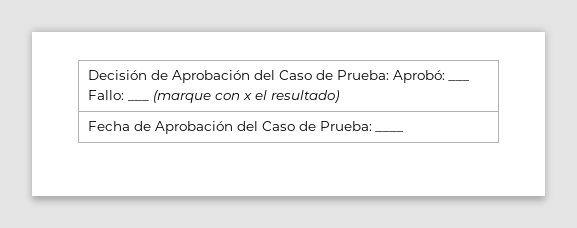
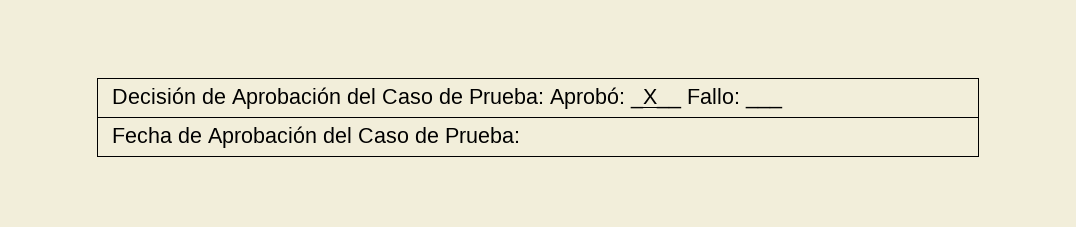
- Decisión de Aprobación del Caso de Prueba: Aprobó: ___ Fallo: ___ (marque con x el resultado)
+ Decisión de Aprobación del Caso de Prueba: Aprobó: _X__ Fallo: ___
- Fecha de Aprobación del Caso de Prueba: ____
+ Fecha de Aprobación del Caso de Prueba:

